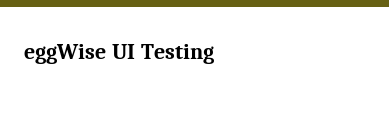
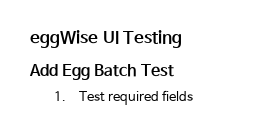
+ Add Egg Batch Test
+ 1. Test required fields

